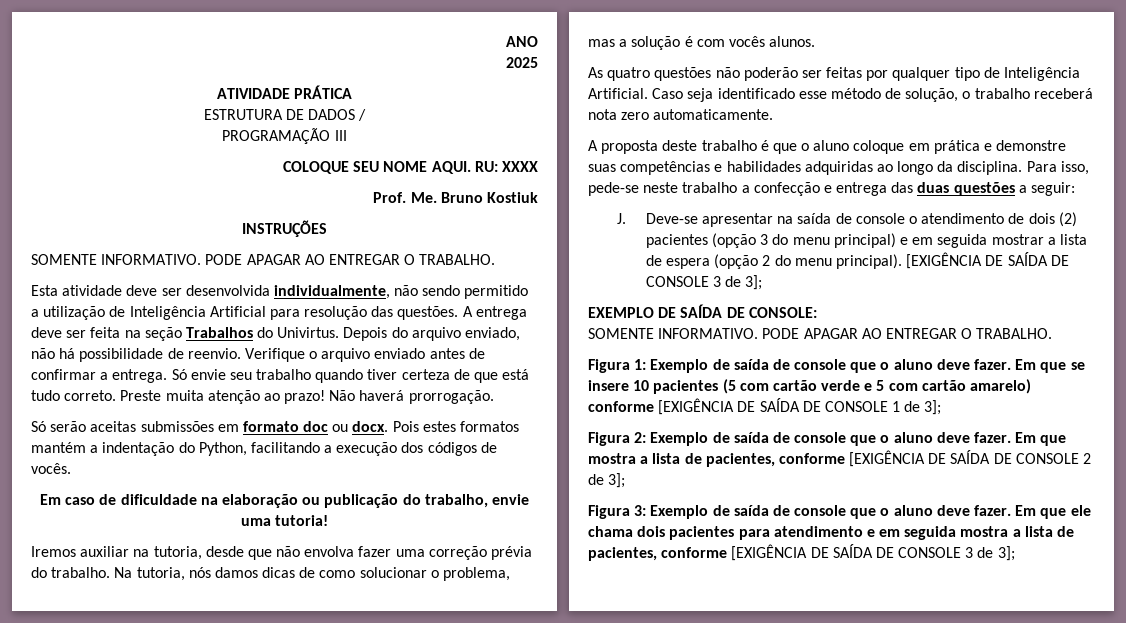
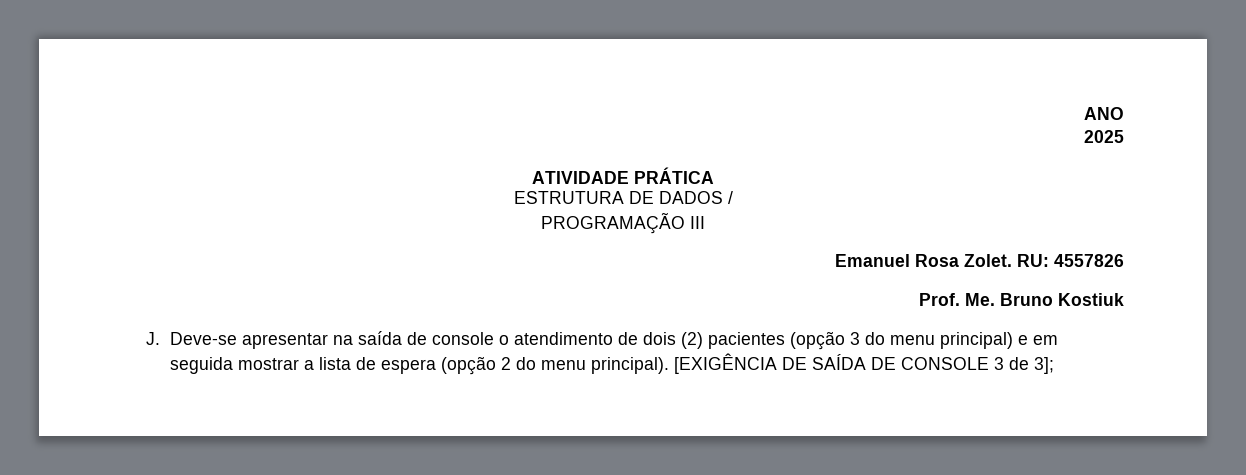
- COLOQUE SEU NOME AQUI. RU: XXXX
+ Emanuel Rosa Zolet. RU: 4557826
  Prof. Me. Bruno Kostiuk
- INSTRUÇÕES
- SOMENTE INFORMATIVO. PODE APAGAR AO ENTREGAR O TRABALHO.
- Esta atividade deve ser desenvolvida individualmente, não sendo permitido a utilização de Inteligência Artificial para resolução das questões. A entrega deve ser feita na seção Trabalhos do Univirtus. Depois do arquivo enviado, não há possibilidade de reenvio. Verifique o arquivo enviado antes de confirmar a entrega. Só envie seu trabalho quando tiver certeza de que está tudo correto. Preste muita atenção ao prazo! Não haverá prorrogação.
- Só serão aceitas submissões em formato doc ou docx. Pois estes formatos mantém a indentação do Python, facilitando a execução dos códigos de vocês.
- Em caso de dificuldade na elaboração ou publicação do trabalho, envie uma tutoria!
- Iremos auxiliar na tutoria, desde que não envolva fazer uma correção prévia do trabalho. Na tutoria, nós damos dicas de como solucionar o problema, mas a solução é com vocês alunos.
- As quatro questões não poderão ser feitas por qualquer tipo de Inteligência Artificial. Caso seja identificado esse método de solução, o trabalho receberá nota zero automaticamente.
- A proposta deste trabalho é que o aluno coloque em prática e demonstre suas competências e habilidades adquiridas ao longo da disciplina. Para isso, pede-se neste trabalho a confecção e entrega das duas questões a seguir:
- EXEMPLO DE SAÍDA DE CONSOLE:
- SOMENTE INFORMATIVO. PODE APAGAR AO ENTREGAR O TRABALHO.
- Figura 1: Exemplo de saída de console que o aluno deve fazer. Em que se insere 10 pacientes (5 com cartão verde e 5 com cartão amarelo) conforme [EXIGÊNCIA DE SAÍDA DE CONSOLE 1 de 3];
- Figura 2: Exemplo de saída de console que o aluno deve fazer. Em que mostra a lista de pacientes, conforme [EXIGÊNCIA DE SAÍDA DE CONSOLE 2 de 3];
- Figura 3: Exemplo de saída de console que o aluno deve fazer. Em que ele chama dois pacientes para atendimento e em seguida mostra a lista de pacientes, conforme [EXIGÊNCIA DE SAÍDA DE CONSOLE 3 de 3];

